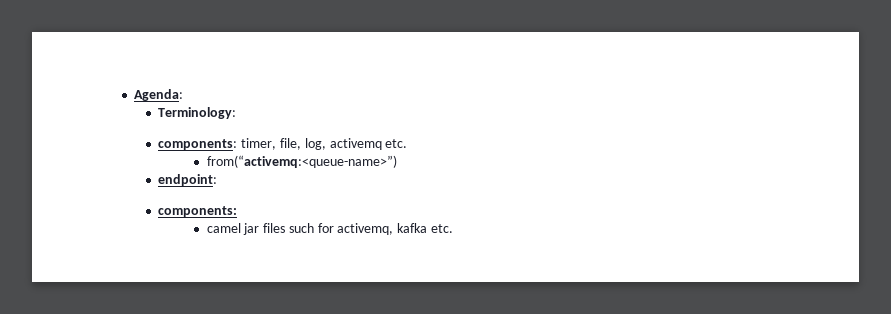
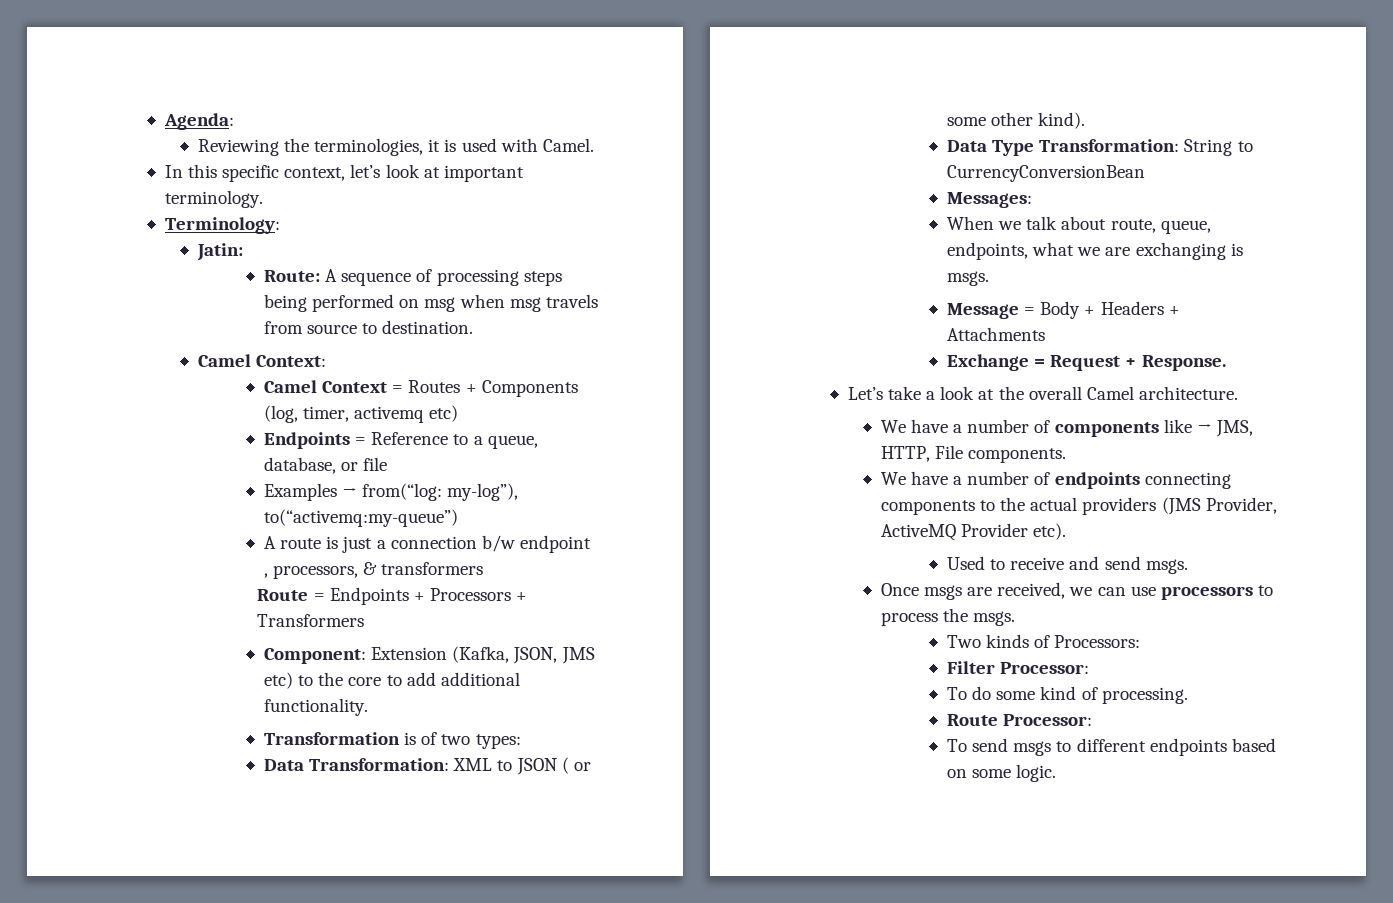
+ Reviewing the terminologies, it is used with Camel.
+ In this specific context, let’s look at important terminology.
  Terminology:
- components: timer, file, log, activemq etc.
- from(“activemq:<queue-name>”)
- endpoint:
- components:
- camel jar files such for activemq, kafka etc.
+ Jatin:
+ Route: A sequence of processing steps being performed on msg when msg travels from source to destination.
+ Camel Context:
+ Camel Context = Routes + Components (log, timer, activemq etc)
+ Endpoints = Reference to a queue, database, or file
+ Examples → from(“log: my-log”), to(“activemq:my-queue”)
+ A route is just a connection b/w endpoint , processors, & transformers
+ Route = Endpoints + Processors + Transformers
+ Component: Extension (Kafka, JSON, JMS etc) to the core to add additional functionality.
+ Transformation is of two types:
+ Data Transformation: XML to JSON ( or some other kind).
+ Data Type Transformation: String to CurrencyConversionBean
+ Messages:
+ When we talk about route, queue, endpoints, what we are exchanging is msgs.
+ Message = Body + Headers + Attachments
+ Exchange = Request + Response.
+ Let’s take a look at the overall Camel architecture.
+ We have a number of components like → JMS, HTTP, File components.
+ We have a number of endpoints connecting components to the actual providers (JMS Provider, ActiveMQ Provider etc).
+ Used to receive and send msgs.
+ Once msgs are received, we can use processors to process the msgs.
+ Two kinds of Processors:
+ Filter Processor:
+ To do some kind of processing.
+ Route Processor:
+ To send msgs to different endpoints based on some logic.

